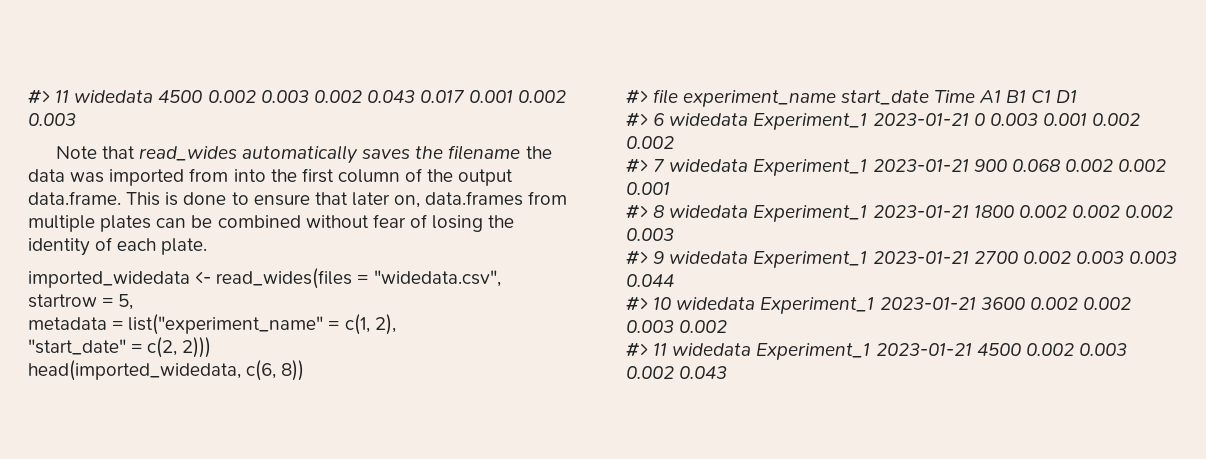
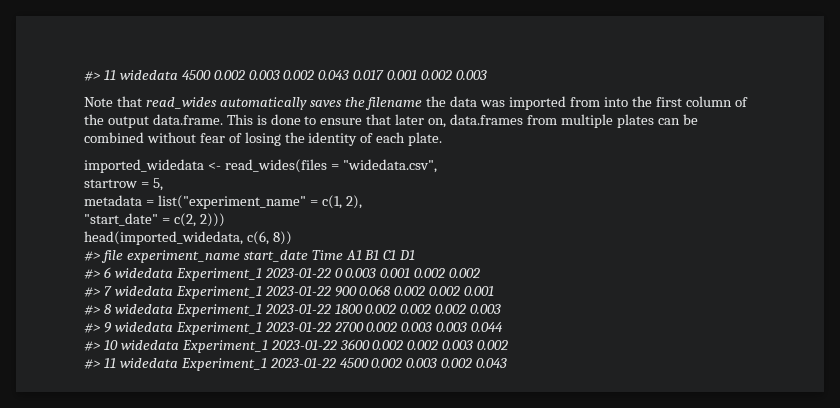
- #> 6 widedata Experiment_1 2023-01-21 0 0.003 0.001 0.002 0.002
+ #> 6 widedata Experiment_1 2023-01-22 0 0.003 0.001 0.002 0.002
- #> 7 widedata Experiment_1 2023-01-21 900 0.068 0.002 0.002 0.001
+ #> 7 widedata Experiment_1 2023-01-22 900 0.068 0.002 0.002 0.001
- #> 8 widedata Experiment_1 2023-01-21 1800 0.002 0.002 0.002 0.003
+ #> 8 widedata Experiment_1 2023-01-22 1800 0.002 0.002 0.002 0.003
- #> 9 widedata Experiment_1 2023-01-21 2700 0.002 0.003 0.003 0.044
+ #> 9 widedata Experiment_1 2023-01-22 2700 0.002 0.003 0.003 0.044
- #> 10 widedata Experiment_1 2023-01-21 3600 0.002 0.002 0.003 0.002
+ #> 10 widedata Experiment_1 2023-01-22 3600 0.002 0.002 0.003 0.002
- #> 11 widedata Experiment_1 2023-01-21 4500 0.002 0.003 0.002 0.043
+ #> 11 widedata Experiment_1 2023-01-22 4500 0.002 0.003 0.002 0.043

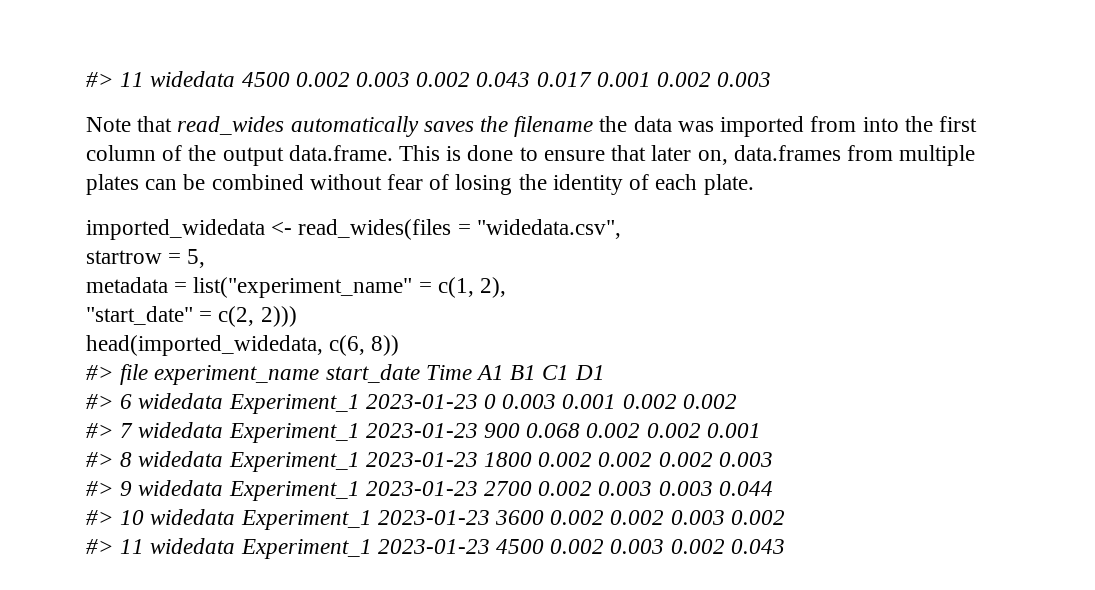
- #> 6 widedata Experiment_1 2023-01-22 0 0.003 0.001 0.002 0.002
+ #> 6 widedata Experiment_1 2023-01-23 0 0.003 0.001 0.002 0.002
- #> 7 widedata Experiment_1 2023-01-22 900 0.068 0.002 0.002 0.001
+ #> 7 widedata Experiment_1 2023-01-23 900 0.068 0.002 0.002 0.001
- #> 8 widedata Experiment_1 2023-01-22 1800 0.002 0.002 0.002 0.003
+ #> 8 widedata Experiment_1 2023-01-23 1800 0.002 0.002 0.002 0.003
- #> 9 widedata Experiment_1 2023-01-22 2700 0.002 0.003 0.003 0.044
+ #> 9 widedata Experiment_1 2023-01-23 2700 0.002 0.003 0.003 0.044
- #> 10 widedata Experiment_1 2023-01-22 3600 0.002 0.002 0.003 0.002
+ #> 10 widedata Experiment_1 2023-01-23 3600 0.002 0.002 0.003 0.002
- #> 11 widedata Experiment_1 2023-01-22 4500 0.002 0.003 0.002 0.043
+ #> 11 widedata Experiment_1 2023-01-23 4500 0.002 0.003 0.002 0.043

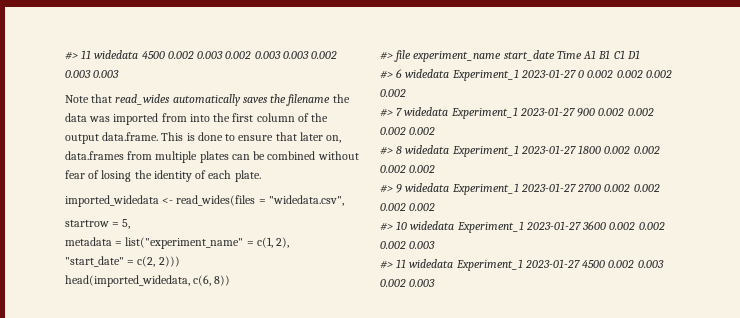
- #> 11 widedata 4500 0.002 0.003 0.002 0.043 0.017 0.001 0.002 0.003
+ #> 11 widedata 4500 0.002 0.003 0.002 0.003 0.003 0.002 0.003 0.003
- #> 6 widedata Experiment_1 2023-01-23 0 0.003 0.001 0.002 0.002
+ #> 6 widedata Experiment_1 2023-01-27 0 0.002 0.002 0.002 0.002
- #> 7 widedata Experiment_1 2023-01-23 900 0.068 0.002 0.002 0.001
+ #> 7 widedata Experiment_1 2023-01-27 900 0.002 0.002 0.002 0.002
- #> 8 widedata Experiment_1 2023-01-23 1800 0.002 0.002 0.002 0.003
- #> 9 widedata Experiment_1 2023-01-23 2700 0.002 0.003 0.003 0.044
- #> 10 widedata Experiment_1 2023-01-23 3600 0.002 0.002 0.003 0.002
+ #> 8 widedata Experiment_1 2023-01-27 1800 0.002 0.002 0.002 0.002
+ #> 9 widedata Experiment_1 2023-01-27 2700 0.002 0.002 0.002 0.002
+ #> 10 widedata Experiment_1 2023-01-27 3600 0.002 0.002 0.002 0.003
- #> 11 widedata Experiment_1 2023-01-23 4500 0.002 0.003 0.002 0.043
+ #> 11 widedata Experiment_1 2023-01-27 4500 0.002 0.003 0.002 0.003

